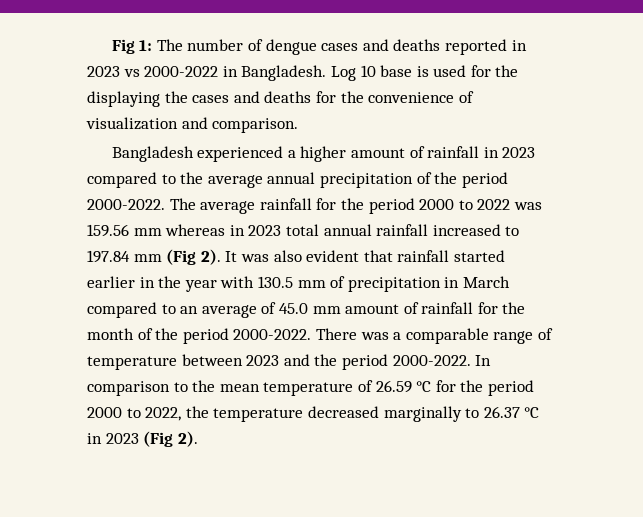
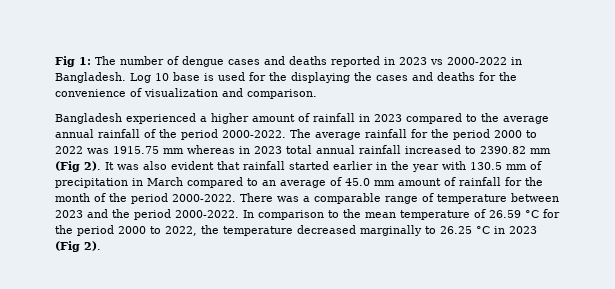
- Bangladesh experienced a higher amount of rainfall in 2023 compared to the average annual precipitation of the period 2000-2022.
+ Bangladesh experienced a higher amount of rainfall in 2023 compared to the average annual rainfall of the period 2000-2022.
- The average rainfall for the period 2000 to 2022 was 159.56 mm whereas in 2023 total annual rainfall increased to 197.84 mm (Fig 2).
+ The average rainfall for the period 2000 to 2022 was 1915.75 mm whereas in 2023 total annual rainfall increased to 2390.82 mm (Fig 2).
- In comparison to the mean temperature of 26.59 °C for the period 2000 to 2022, the temperature decreased marginally to 26.37 °C in 2023 (Fig 2).
+ In comparison to the mean temperature of 26.59 °C for the period 2000 to 2022, the temperature decreased marginally to 26.25 °C in 2023 (Fig 2).

